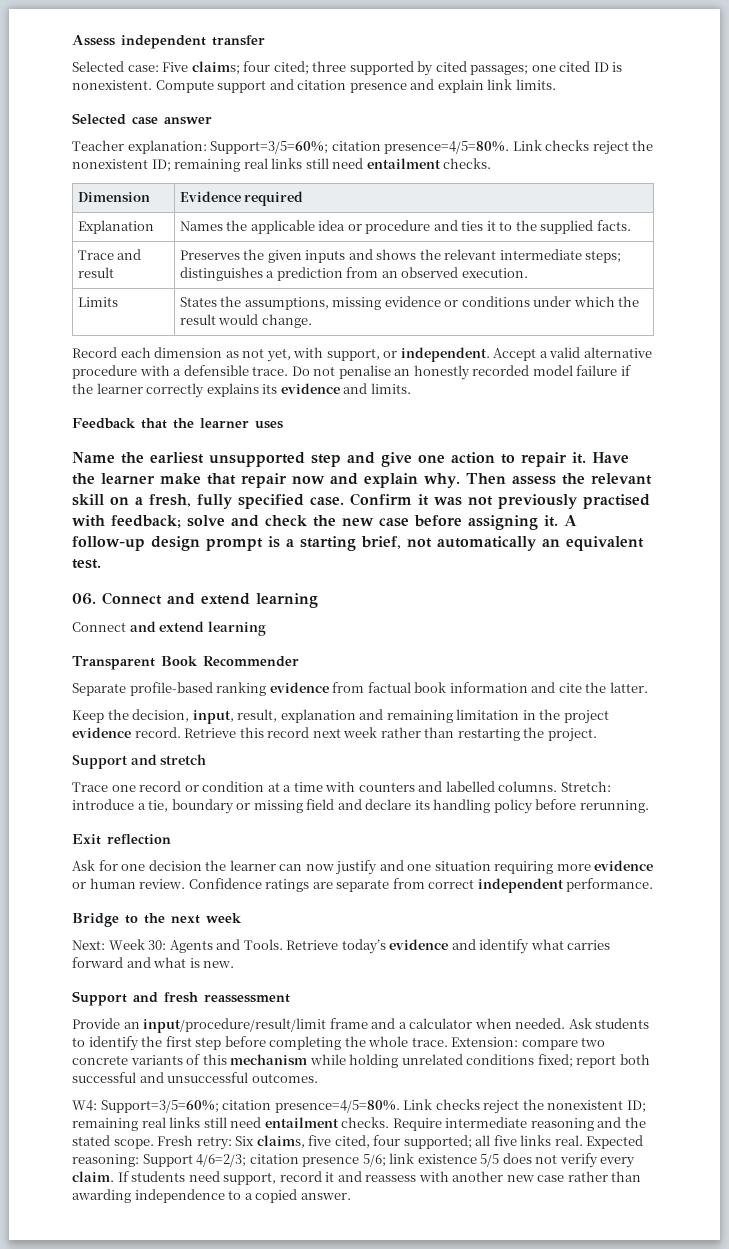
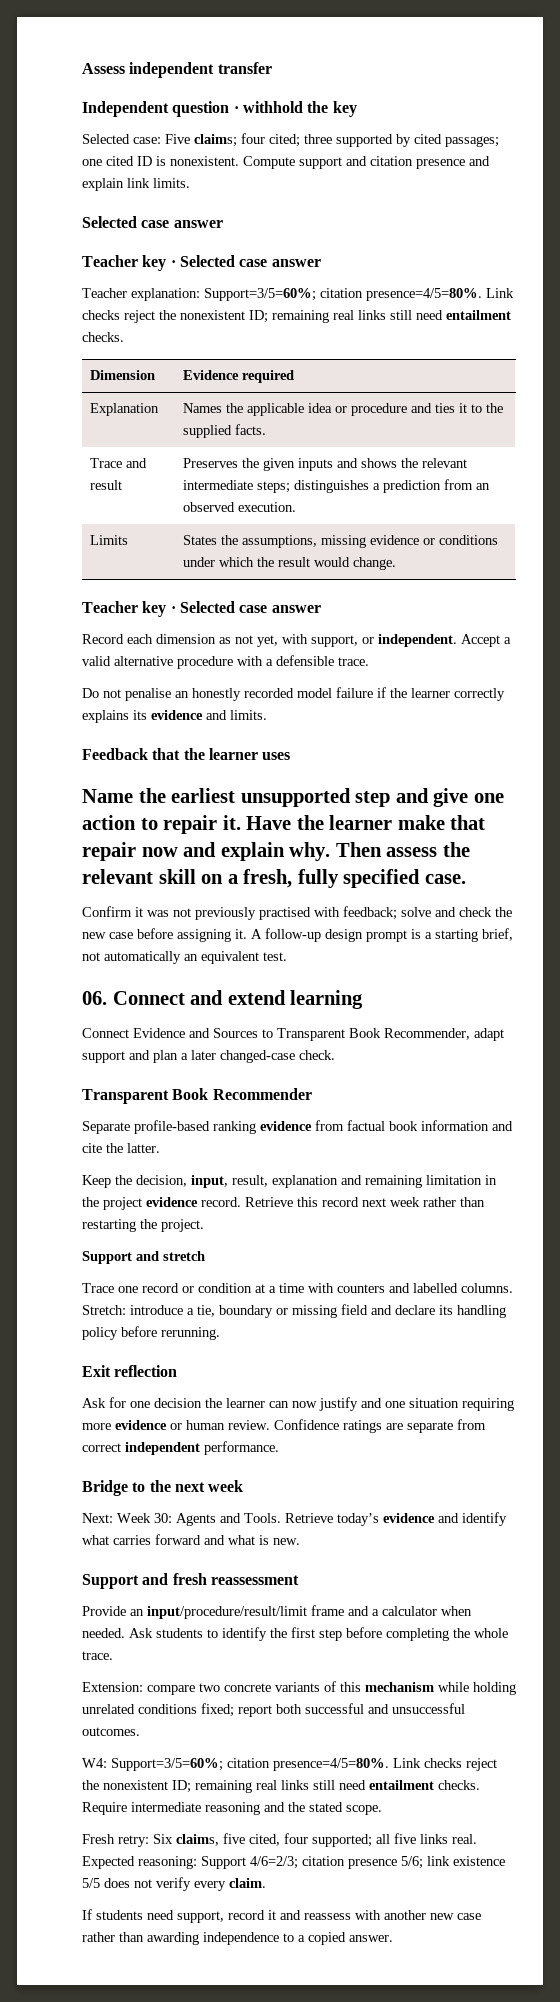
+ Independent question · withhold the key
  Compute support and citation presence and explain link limits.
  Selected case answer
+ Teacher key · Selected case answer
  Limits | States the assumptions, missing evidence or conditions under which the result would change.
+ Teacher key · Selected case answer
- Accept a valid alternative procedure with a defensible trace. Do not penalise an honestly recorded model failure if the learner correctly explains its evidence and limits.
+ Accept a valid alternative procedure with a defensible trace.
+ Do not penalise an honestly recorded model failure if the learner correctly explains its evidence and limits.
- Then assess the relevant skill on a fresh, fully specified case. Confirm it was not previously practised with feedback; solve and check the new case before assigning it.
+ Then assess the relevant skill on a fresh, fully specified case.
+ Confirm it was not previously practised with feedback; solve and check the new case before assigning it.
  06. Connect and extend learning
- Connect and extend learning
+ Connect Evidence and Sources to Transparent Book Recommender, adapt support and plan a later changed-case check.
- Ask students to identify the first step before completing the whole trace. Extension: compare two concrete variants of this mechanism while holding unrelated conditions fixed; report both successful and unsuccessful outcomes.
+ Ask students to identify the first step before completing the whole trace.
+ Extension: compare two concrete variants of this mechanism while holding unrelated conditions fixed; report both successful and unsuccessful outcomes.
- Require intermediate reasoning and the stated scope. Fresh retry: Six claims, five cited, four supported; all five links real.
+ Require intermediate reasoning and the stated scope.
+ Fresh retry: Six claims, five cited, four supported; all five links real.
- Expected reasoning: Support 4/6=2/3; citation presence 5/6; link existence 5/5 does not verify every claim. If students need support, record it and reassess with another new case rather than awarding independence to a copied answer.
+ Expected reasoning: Support 4/6=2/3; citation presence 5/6; link existence 5/5 does not verify every claim.
+ If students need support, record it and reassess with another new case rather than awarding independence to a copied answer.

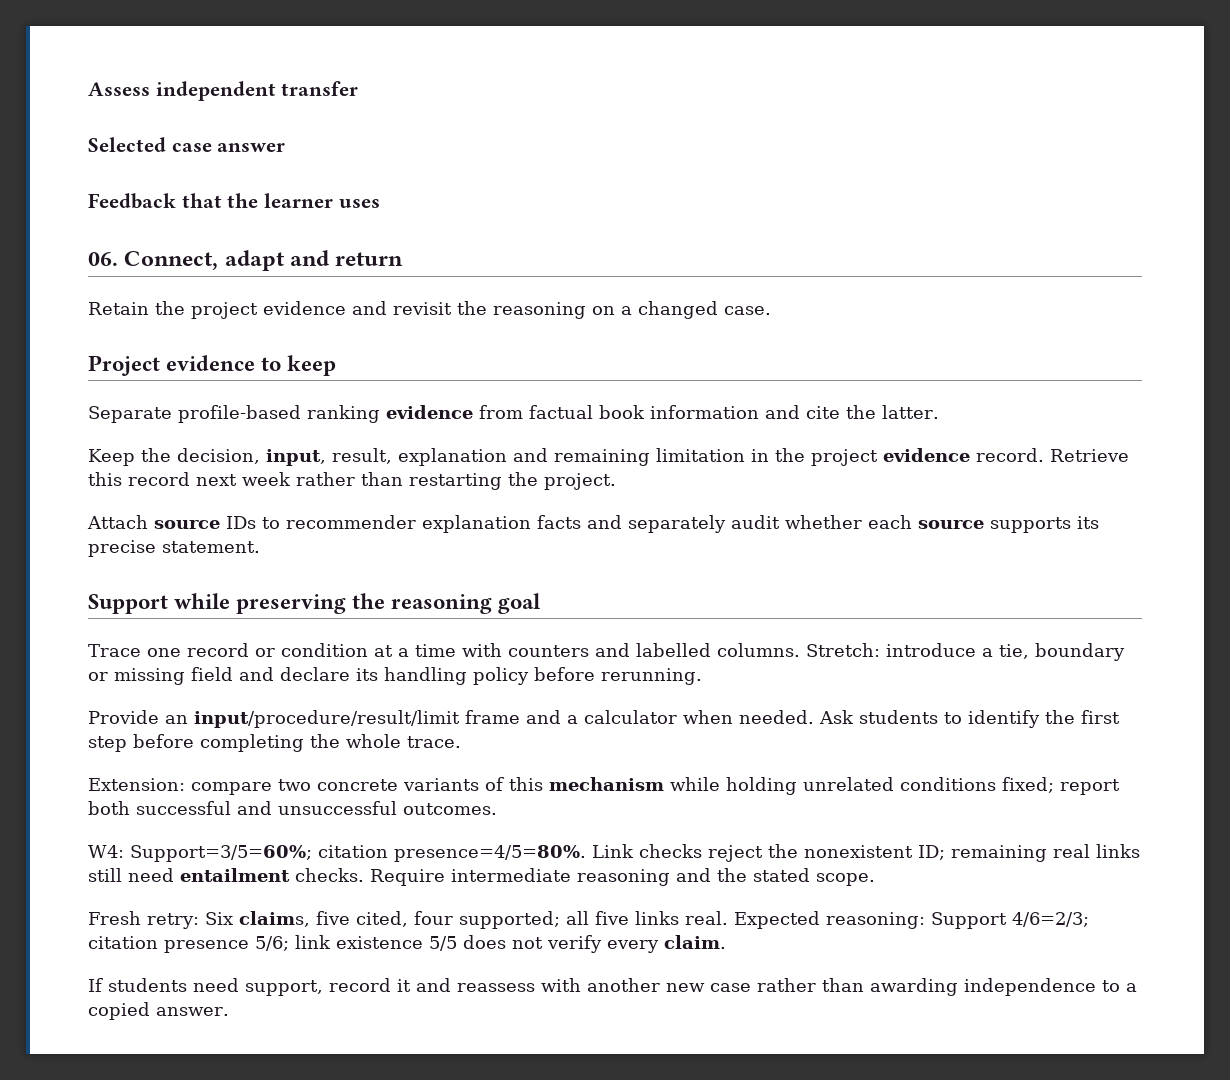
- Independent question · withhold the key
- Selected case: Five claims; four cited; three supported by cited passages; one cited ID is nonexistent. Compute support and citation presence and explain link limits.
  Selected case answer
- Teacher key · Selected case answer
- Teacher explanation: Support=3/5=60%; citation presence=4/5=80%. Link checks reject the nonexistent ID; remaining real links still need entailment checks.
- Dimension | Evidence required
- Explanation | Names the applicable idea or procedure and ties it to the supplied facts.
- Trace and result | Preserves the given inputs and shows the relevant intermediate steps; distinguishes a prediction from an observed execution.
- Limits | States the assumptions, missing evidence or conditions under which the result would change.
- Teacher key · Selected case answer
- Record each dimension as not yet, with support, or independent. Accept a valid alternative procedure with a defensible trace.
- Do not penalise an honestly recorded model failure if the learner correctly explains its evidence and limits.
- Name the earliest unsupported step and give one action to repair it. Have the learner make that repair now and explain why. Then assess the relevant skill on a fresh, fully specified case.
- Confirm it was not previously practised with feedback; solve and check the new case before assigning it. A follow-up design prompt is a starting brief, not automatically an equivalent test.
- 06. Connect and extend learning
- Connect Evidence and Sources to Transparent Book Recommender, adapt support and plan a later changed-case check.
- Transparent Book Recommender
+ 06. Connect, adapt and return
+ Retain the project evidence and revisit the reasoning on a changed case.
+ Project evidence to keep
- Support and stretch
+ Attach source IDs to recommender explanation facts and separately audit whether each source supports its precise statement.
+ Support while preserving the reasoning goal
- Exit reflection
- Ask for one decision the learner can now justify and one situation requiring more evidence or human review. Confidence ratings are separate from correct independent performance.
- Bridge to the next week
- Next: Week 30: Agents and Tools. Retrieve today’s evidence and identify what carries forward and what is new.
- Support and fresh reassessment

